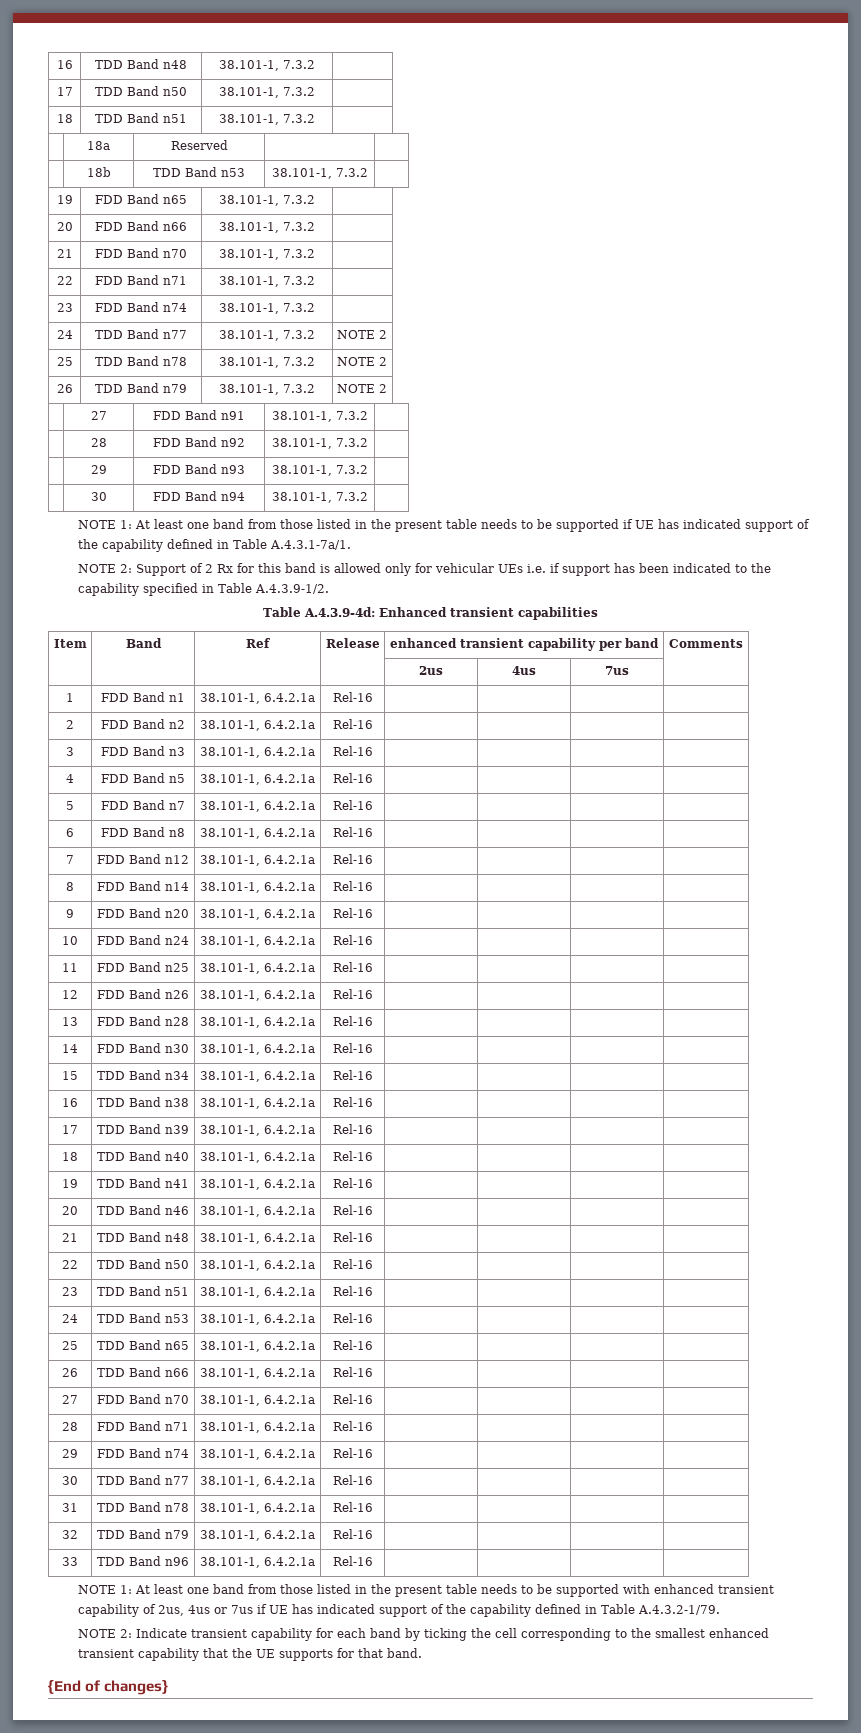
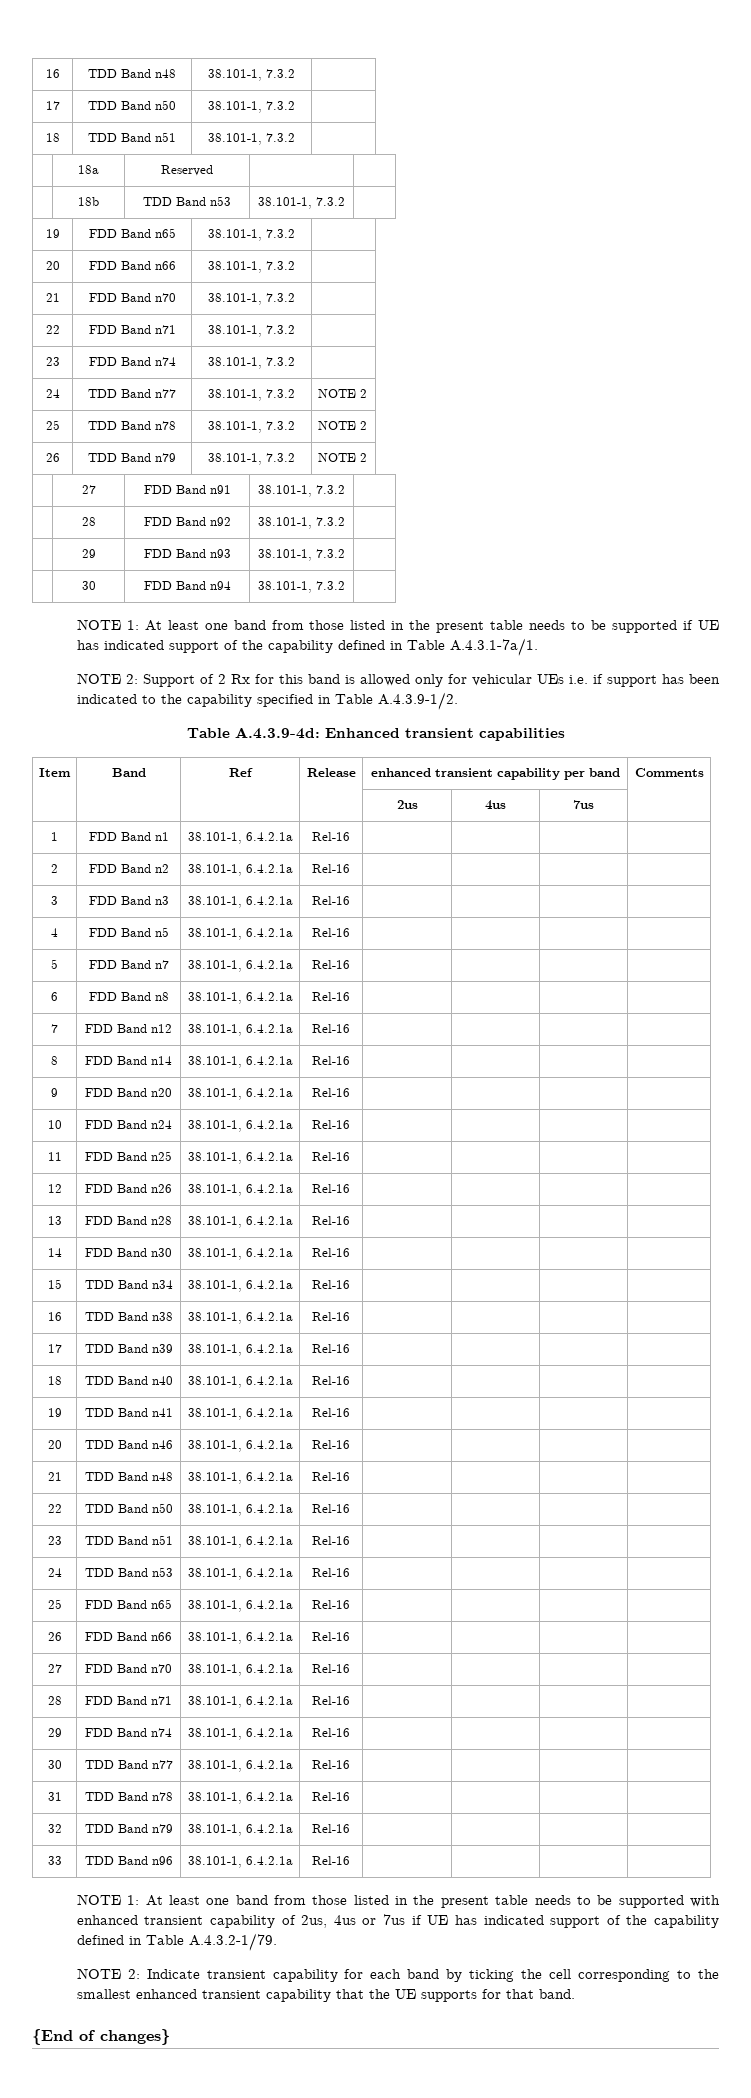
- 25 | TDD Band n65 | 38.101-1, 6.4.2.1a | Rel-16 | | | |
+ 25 | FDD Band n65 | 38.101-1, 6.4.2.1a | Rel-16 | | | |
- 26 | TDD Band n66 | 38.101-1, 6.4.2.1a | Rel-16 | | | |
+ 26 | FDD Band n66 | 38.101-1, 6.4.2.1a | Rel-16 | | | |

